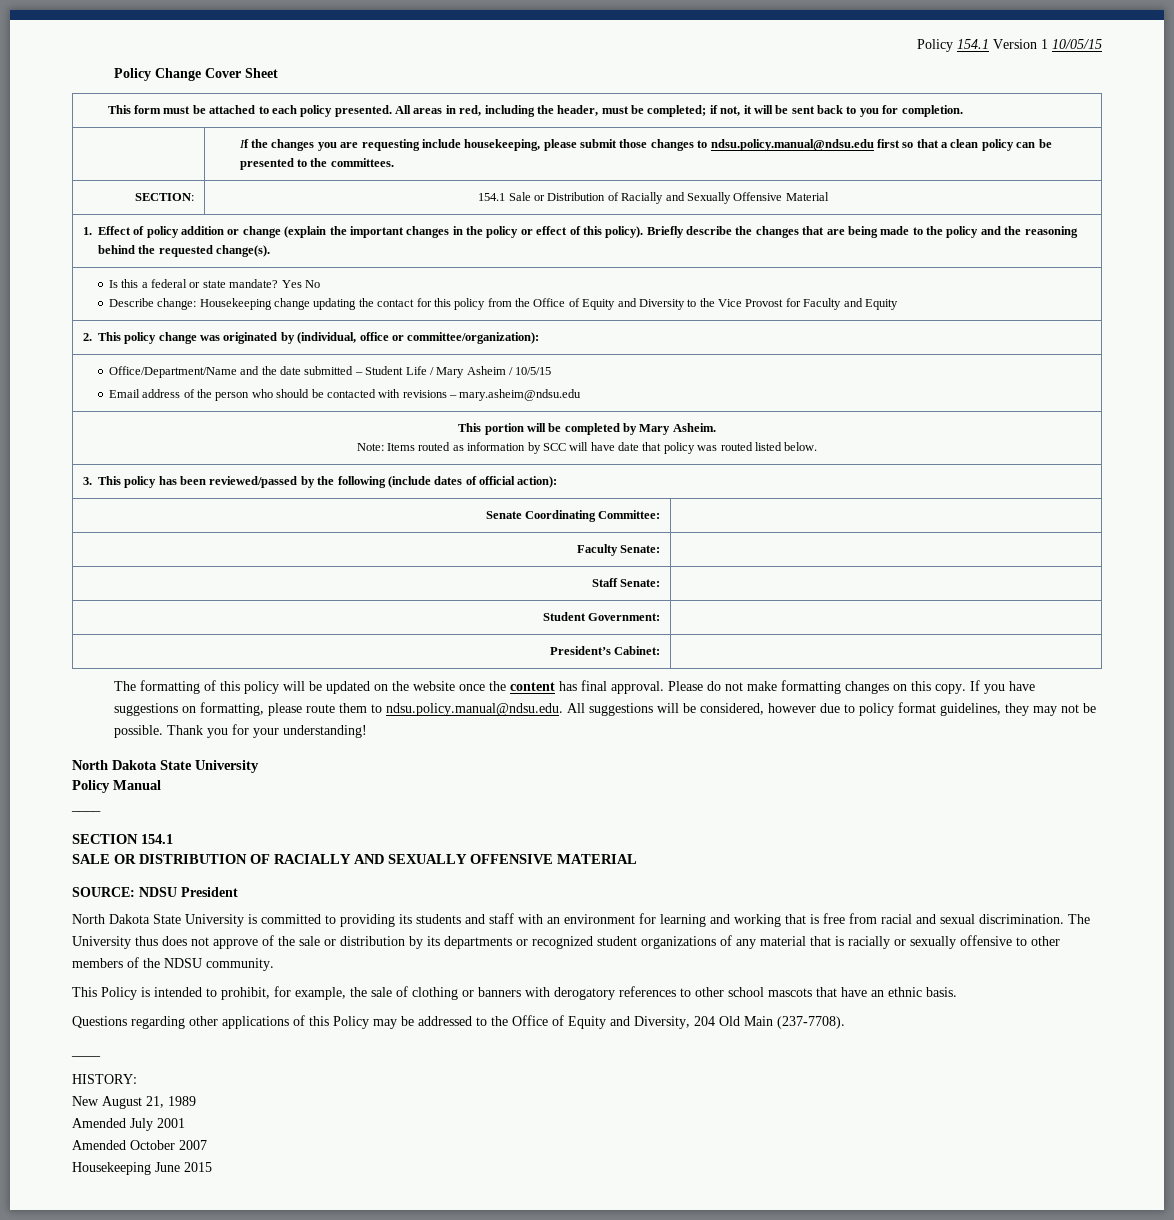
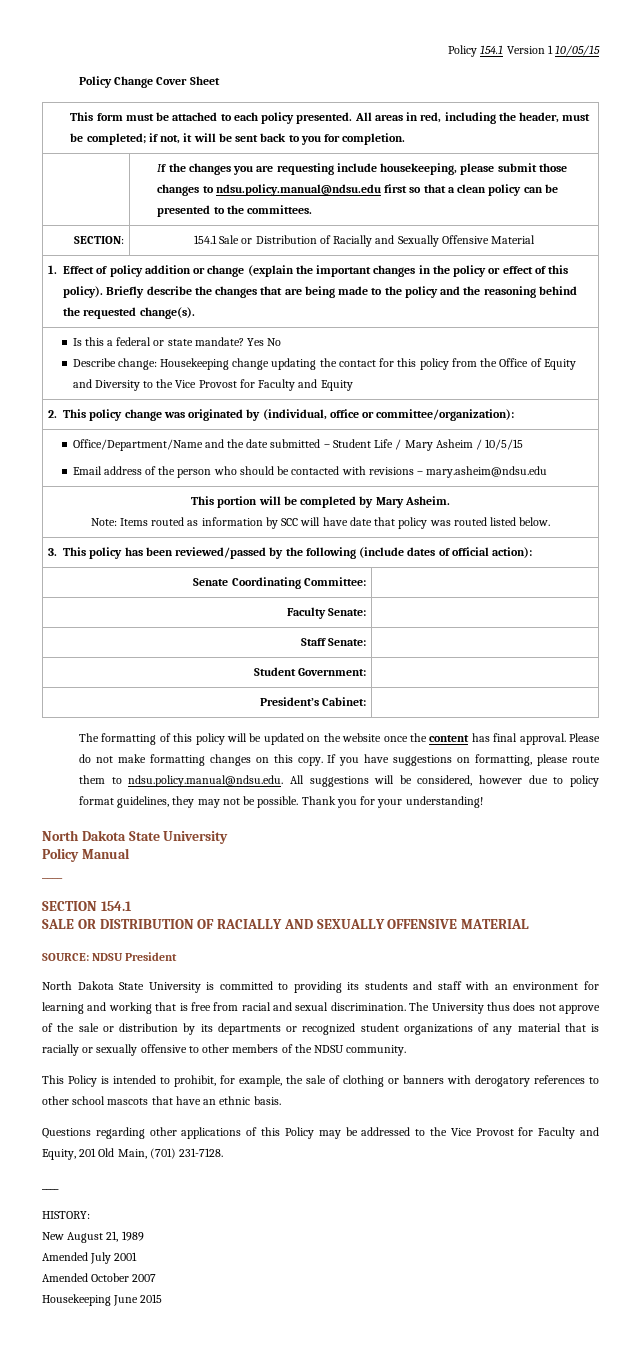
- Questions regarding other applications of this Policy may be addressed to the Office of Equity and Diversity, 204 Old Main (237-7708).
+ Questions regarding other applications of this Policy may be addressed to the Vice Provost for Faculty and Equity, 201 Old Main, (701) 231-7128.

